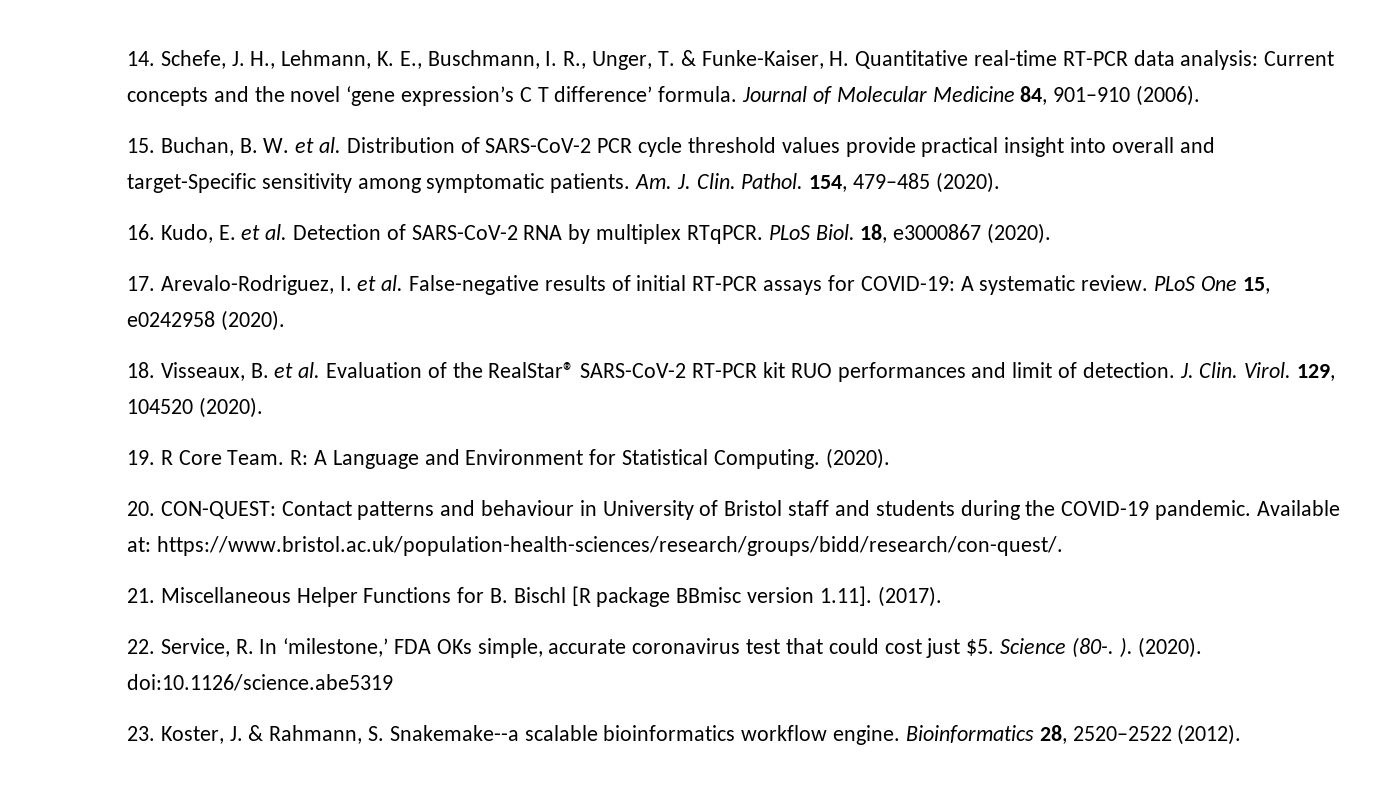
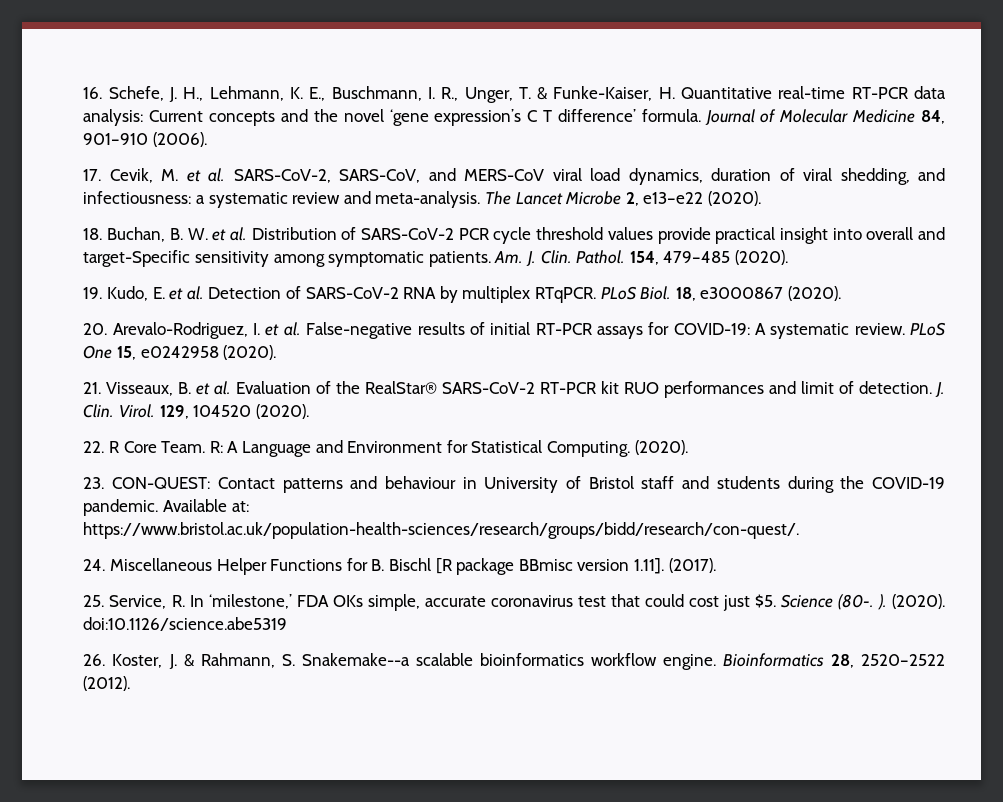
- 14. Schefe, J. H., Lehmann, K. E., Buschmann, I. R., Unger, T. & Funke-Kaiser, H. Quantitative real-time RT-PCR data analysis: Current concepts and the novel ‘gene expression’s C T difference’ formula.
+ 16. Schefe, J. H., Lehmann, K. E., Buschmann, I. R., Unger, T. & Funke-Kaiser, H. Quantitative real-time RT-PCR data analysis: Current concepts and the novel ‘gene expression’s C T difference’ formula.
- 15. Buchan, B. W. et al. Distribution of SARS-CoV-2 PCR cycle threshold values provide practical insight into overall and target-Specific sensitivity among symptomatic patients.
+ 17. Cevik, M. et al. SARS-CoV-2, SARS-CoV, and MERS-CoV viral load dynamics, duration of viral shedding, and infectiousness: a systematic review and meta-analysis. The Lancet Microbe 2, e13–e22 (2020).
+ 18. Buchan, B. W. et al. Distribution of SARS-CoV-2 PCR cycle threshold values provide practical insight into overall and target-Specific sensitivity among symptomatic patients.
- 16. Kudo, E. et al. Detection of SARS-CoV-2 RNA by multiplex RTqPCR.
+ 19. Kudo, E. et al. Detection of SARS-CoV-2 RNA by multiplex RTqPCR.
- 17. Arevalo-Rodriguez, I. et al. False-negative results of initial RT-PCR assays for COVID-19: A systematic review.
+ 20. Arevalo-Rodriguez, I. et al. False-negative results of initial RT-PCR assays for COVID-19: A systematic review.
- 18. Visseaux, B. et al. Evaluation of the RealStar® SARS-CoV-2 RT-PCR kit RUO performances and limit of detection.
+ 21. Visseaux, B. et al. Evaluation of the RealStar® SARS-CoV-2 RT-PCR kit RUO performances and limit of detection.
- 19. R Core Team.
+ 22. R Core Team.
- 20. CON-QUEST: Contact patterns and behaviour in University of Bristol staff and students during the COVID-19 pandemic.
+ 23. CON-QUEST: Contact patterns and behaviour in University of Bristol staff and students during the COVID-19 pandemic.
- 21. Miscellaneous Helper Functions for B. Bischl [R package BBmisc version 1.11]. (2017).
+ 24. Miscellaneous Helper Functions for B. Bischl [R package BBmisc version 1.11]. (2017).
- 22. Service, R. In ‘milestone,’ FDA OKs simple, accurate coronavirus test that could cost just $5.
+ 25. Service, R. In ‘milestone,’ FDA OKs simple, accurate coronavirus test that could cost just $5.
- 23. Koster, J. & Rahmann, S. Snakemake--a scalable bioinformatics workflow engine.
+ 26. Koster, J. & Rahmann, S. Snakemake--a scalable bioinformatics workflow engine.

